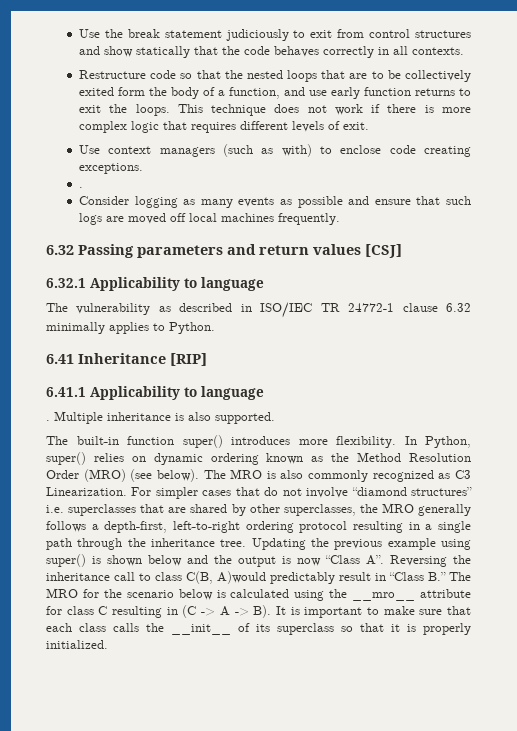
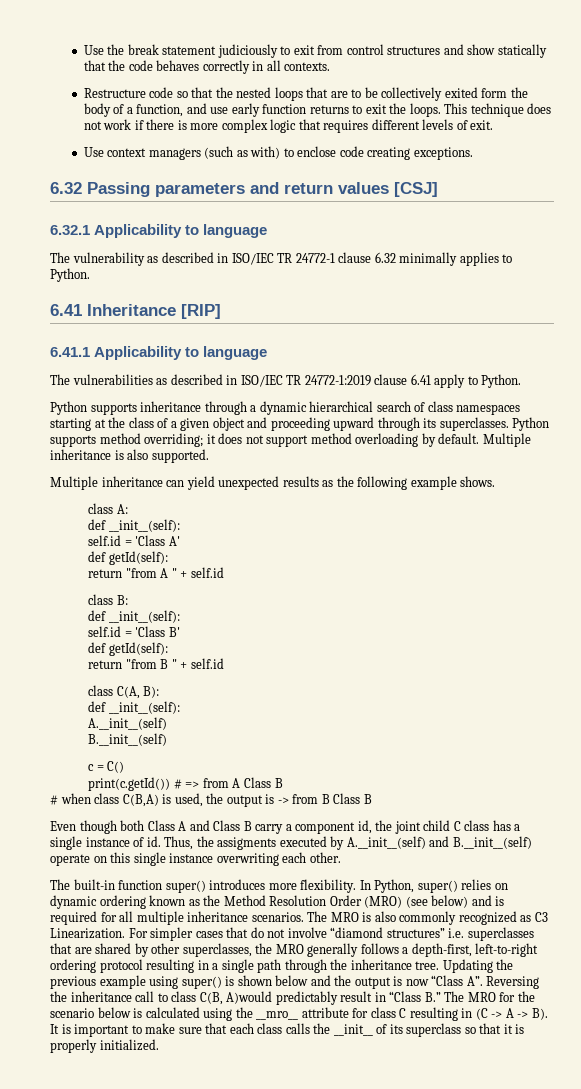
  Use context managers (such as with) to enclose code creating exceptions.
- .
- Consider logging as many events as possible and ensure that such logs are moved off local machines frequently.
  6.41.1 Applicability to language
- .
+ The vulnerabilities as described in ISO/IEC TR 24772-1:2019 clause 6.41 apply to Python.
+ Python supports inheritance through a dynamic hierarchical search of class namespaces starting at the class of a given object and proceeding upward through its superclasses. Python supports method overriding; it does not support method overloading by default.
+ Multiple inheritance can yield unexpected results as the following example shows.
+ class A:
+ def __init__(self):
+ self.id = 'Class A'
+ def getId(self):
+ return "from A " + self.id
+ class B:
+ def __init__(self):
+ self.id = 'Class B'
+ def getId(self):
+ return "from B " + self.id
+ class C(A, B):
+ def __init__(self):
+ A.__init__(self)
+ B.__init__(self)
+ c = C()
+ print(c.getId()) # => from A Class B
+ # when class C(B,A) is used, the output is -> from B Class B
+ Even though both Class A and Class B carry a component id, the joint child C class has a single instance of id. Thus, the assigments executed by A.__init__(self) and B.__init__(self) operate on this single instance overwriting each other.
- In Python, super() relies on dynamic ordering known as the Method Resolution Order (MRO) (see below).
+ In Python, super() relies on dynamic ordering known as the Method Resolution Order (MRO) (see below) and is required for all multiple inheritance scenarios.

